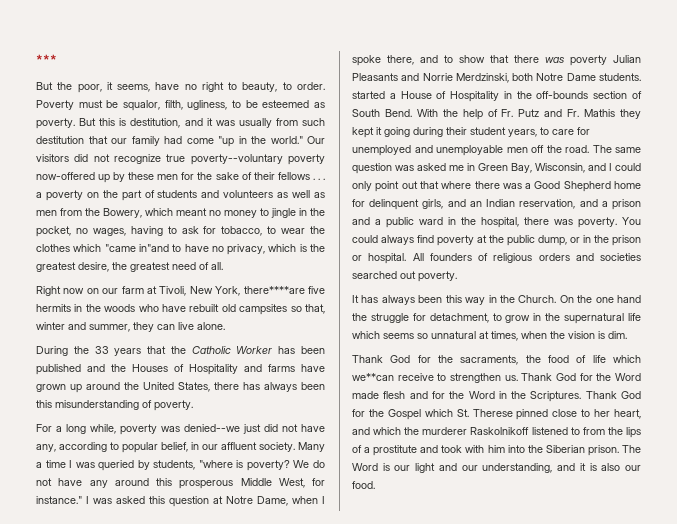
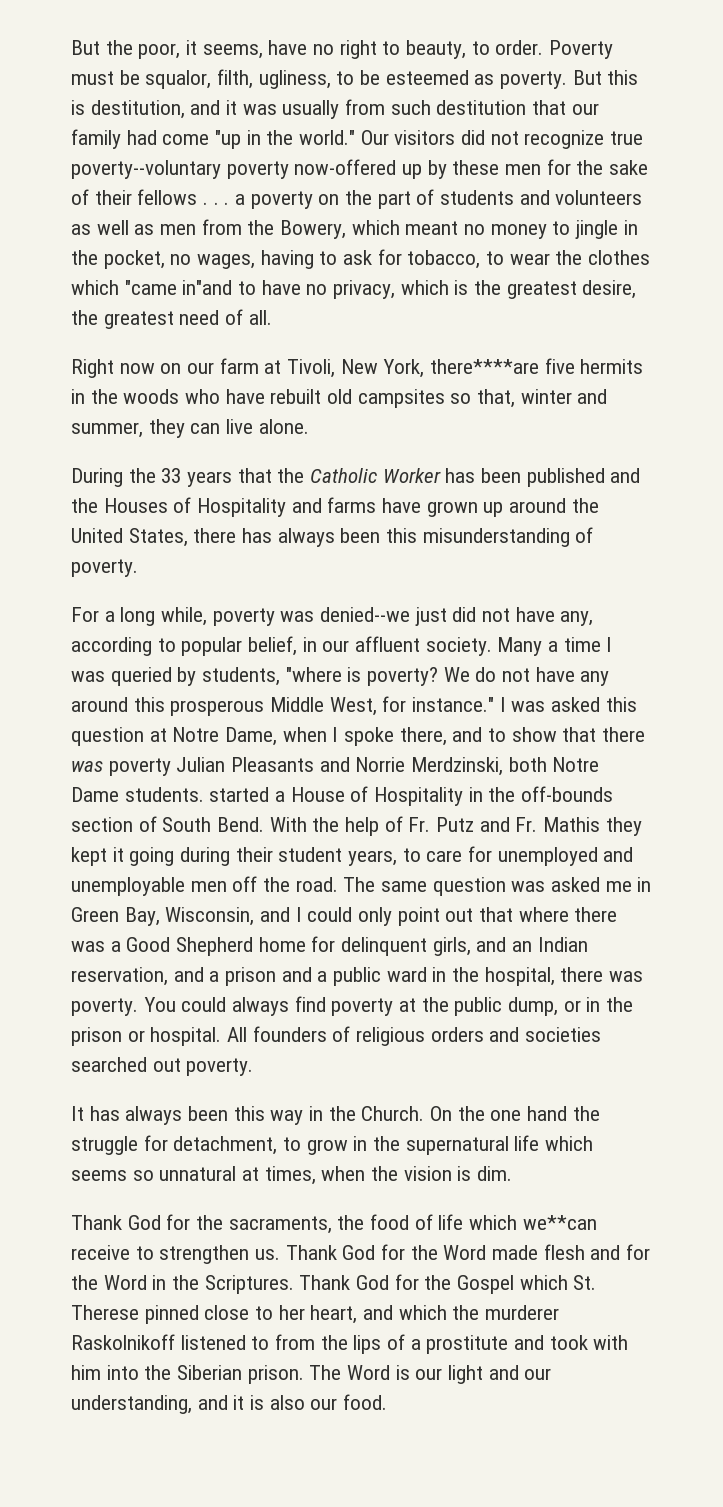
- ***

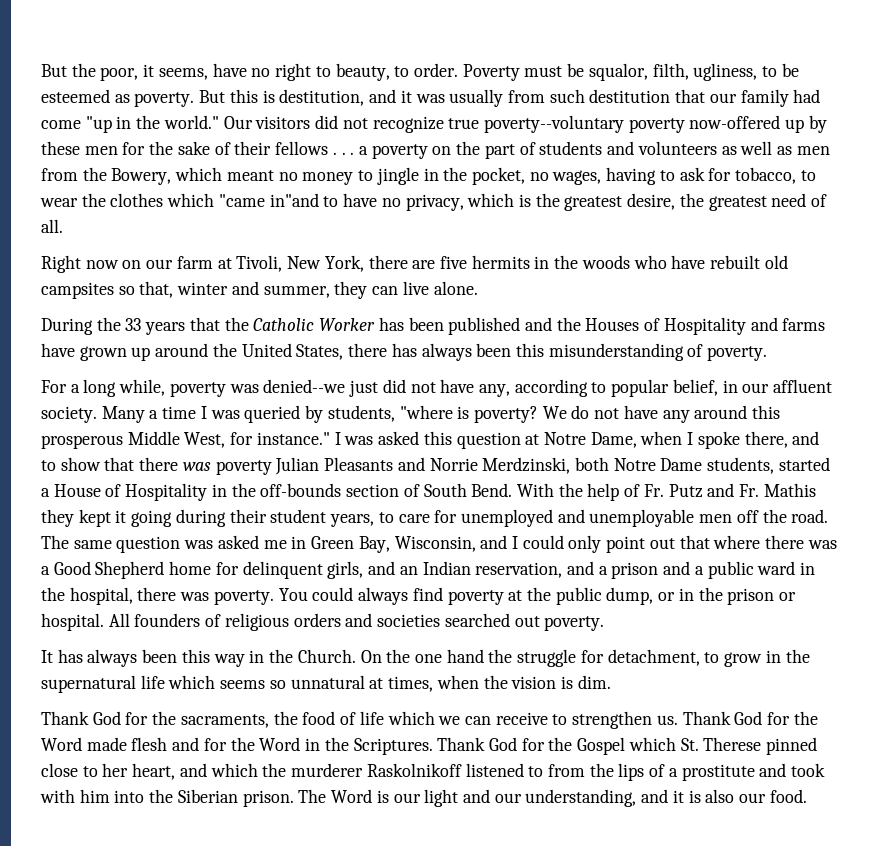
- Right now on our farm at Tivoli, New York, there****are five hermits in the woods who have rebuilt old campsites so that, winter and summer, they can live alone.
+ Right now on our farm at Tivoli, New York, there are five hermits in the woods who have rebuilt old campsites so that, winter and summer, they can live alone.
- I was asked this question at Notre Dame, when I spoke there, and to show that there was poverty Julian Pleasants and Norrie Merdzinski, both Notre Dame students. started a House of Hospitality in the off-bounds section of South Bend.
+ I was asked this question at Notre Dame, when I spoke there, and to show that there was poverty Julian Pleasants and Norrie Merdzinski, both Notre Dame students, started a House of Hospitality in the off-bounds section of South Bend.
- Thank God for the sacraments, the food of life which we**can receive to strengthen us.
+ Thank God for the sacraments, the food of life which we can receive to strengthen us.

